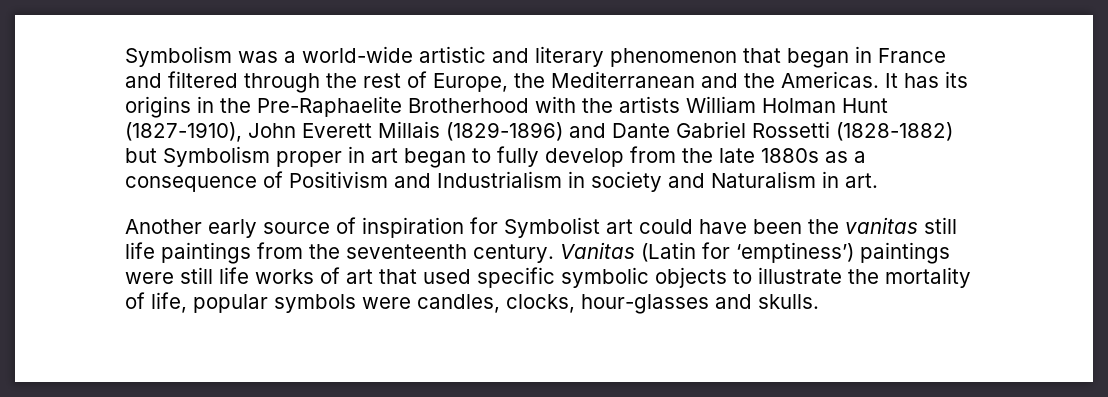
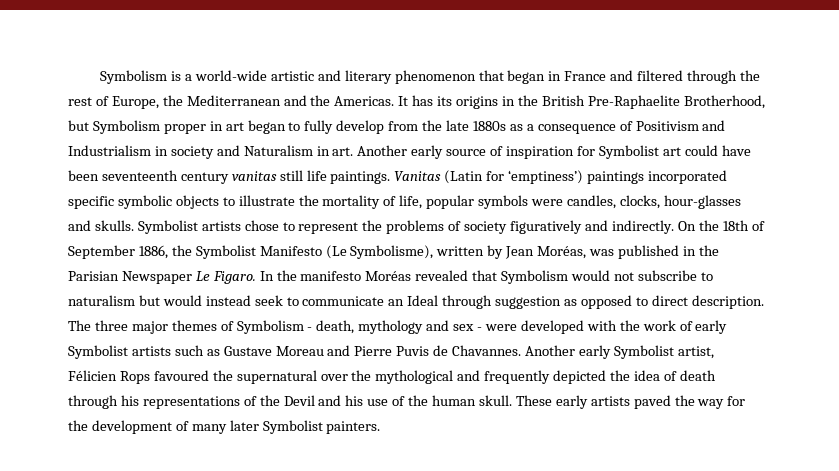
- Symbolism was a world-wide artistic and literary phenomenon that began in France and filtered through the rest of Europe, the Mediterranean and the Americas.
+ Symbolism is a world-wide artistic and literary phenomenon that began in France and filtered through the rest of Europe, the Mediterranean and the Americas.
- It has its origins in the Pre-Raphaelite Brotherhood with the artists William Holman Hunt (1827-1910), John Everett Millais (1829-1896) and Dante Gabriel Rossetti (1828-1882) but Symbolism proper in art began to fully develop from the late 1880s as a consequence of Positivism and Industrialism in society and Naturalism in art.
- Another early source of inspiration for Symbolist art could have been the vanitas still life paintings from the seventeenth century.
+ It has its origins in the British Pre-Raphaelite Brotherhood, but Symbolism proper in art began to fully develop from the late 1880s as a consequence of Positivism and Industrialism in society and Naturalism in art. Another early source of inspiration for Symbolist art could have been seventeenth century vanitas still life paintings.
- Vanitas (Latin for ‘emptiness’) paintings were still life works of art that used specific symbolic objects to illustrate the mortality of life, popular symbols were candles, clocks, hour-glasses and skulls.
+ Vanitas (Latin for ‘emptiness’) paintings incorporated specific symbolic objects to illustrate the mortality of life, popular symbols were candles, clocks, hour-glasses and skulls.
+ Symbolist artists chose to represent the problems of society figuratively and indirectly. On the 18th of September 1886, the Symbolist Manifesto (Le Symbolisme), written by Jean Moréas, was published in the Parisian Newspaper Le Figaro. In the manifesto Moréas revealed that Symbolism would not subscribe to naturalism but would instead seek to communicate an Ideal through suggestion as opposed to direct description. The three major themes of Symbolism - death, mythology and sex - were developed with the work of early Symbolist artists such as Gustave Moreau and Pierre Puvis de Chavannes. Another early Symbolist artist, Félicien Rops favoured the supernatural over the mythological and frequently depicted the idea of death through his representations of the Devil and his use of the human skull. These early artists paved the way for the development of many later Symbolist painters.

